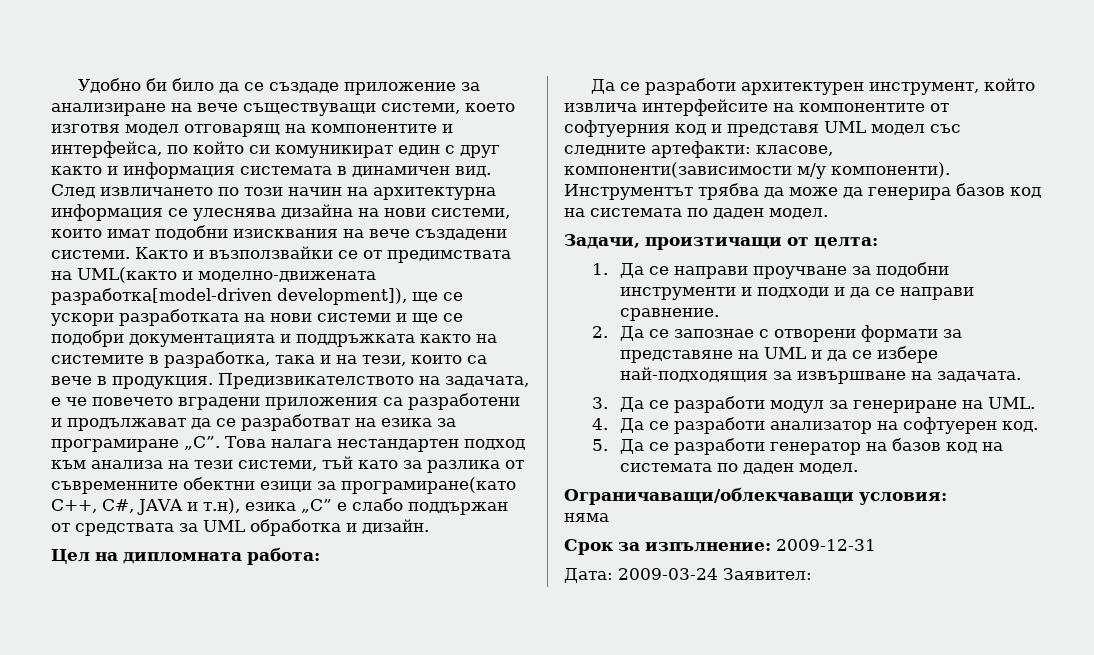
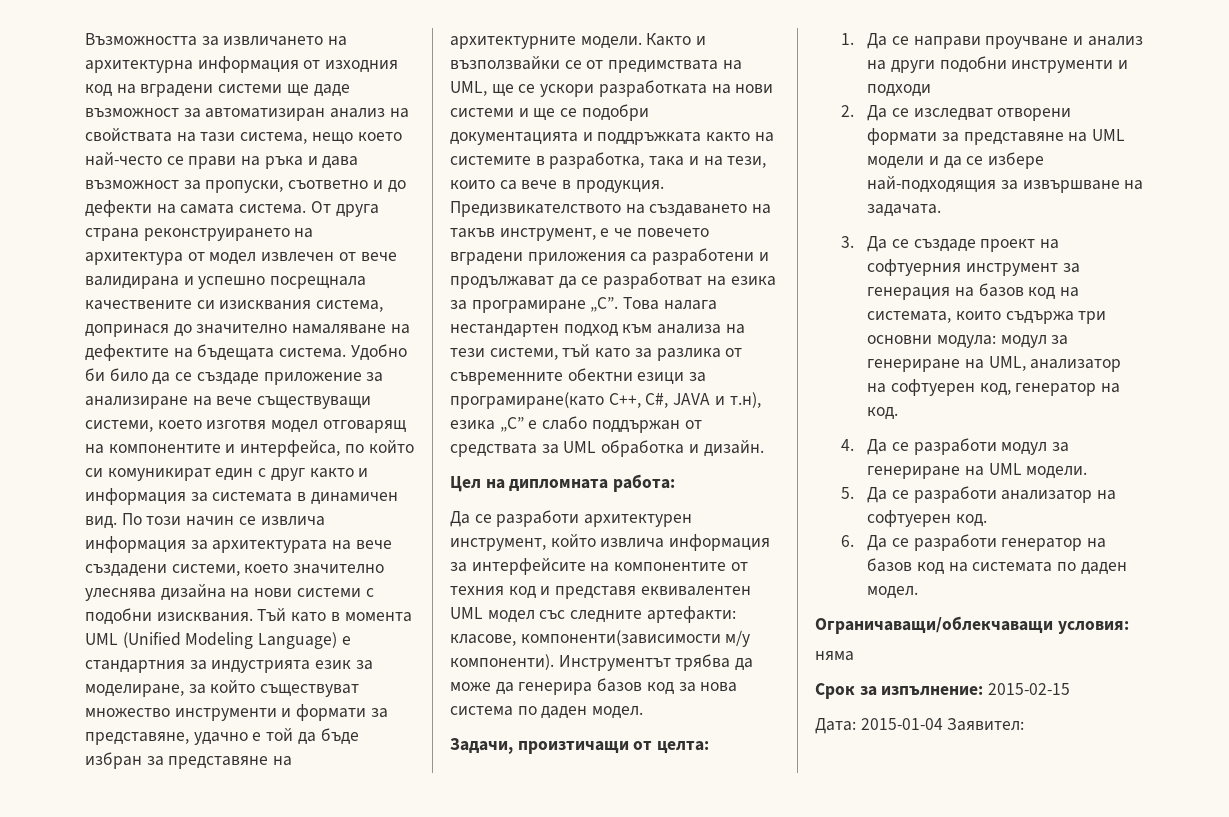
+ Възможността за извличането на архитектурна информация от изходния код на вградени системи ще даде възможност за автоматизиран анализ на свойствата на тази система, нещо което най-често се прави на ръка и дава възможност за пропуски, съответно и до дефекти на самата система. От друга страна реконструирането на архитектура от модел извлечен от вече валидирана и успешно посрещнала качествените си изисквания система, допринася до значително намаляване на дефектите на бъдещата система.
- Удобно би било да се създаде приложение за анализиране на вече съществуващи системи, което изготвя модел отговарящ на компонентите и интерфейса, по който си комуникират един с друг както и информация системата в динамичен вид.
+ Удобно би било да се създаде приложение за анализиране на вече съществуващи системи, което изготвя модел отговарящ на компонентите и интерфейса, по който си комуникират един с друг както и информация за системата в динамичен вид.
- След извличането по този начин на архитектурна информация се улеснява дизайна на нови системи, които имат подобни изисквания на вече създадени системи.
+ По този начин се извлича информация за архитектурата на вече създадени системи, което значително улеснява дизайна на нови системи с подобни изисквания. Тъй като в момента UML (Unified Modeling Language) е стандартния за индустрията език за моделиране, за който съществуват множество инструменти и формати за представяне, удачно е той да бъде избран за представяне на архитектурните модели.
- Както и възползвайки се от предимствата на UML(както и моделно-движената разработка[model-driven development]), ще се ускори разработката на нови системи и ще се подобри документацията и поддръжката както на системите в разработка, така и на тези, които са вече в продукция.
+ Както и възползвайки се от предимствата на UML, ще се ускори разработката на нови системи и ще се подобри документацията и поддръжката както на системите в разработка, така и на тези, които са вече в продукция.
- Предизвикателството на задачата, е че повечето вградени приложения са разработени и продължават да се разработват на езикa за програмиране „C”.
+ Предизвикателството на създаването на такъв инструмент, е че повечето вградени приложения са разработени и продължават да се разработват на езикa за програмиране „C”.
- Да се разработи архитектурен инструмент, който извлича интерфейсите на компонентите от софтуерния код и представя UML модел със следните артефакти: класове, компоненти(зависимости м/у компоненти).
+ Да се разработи архитектурен инструмент, който извлича информация за интерфейсите на компонентите от техния код и представя еквивалентен UML модел със следните артефакти: класове, компоненти(зависимости м/у компоненти).
- Инструментът трябва да може да генерира базов код на системата по даден модел.
+ Инструментът трябва да може да генерира базов код за нова система по даден модел.
- 1. Да се направи проучване за подобни инструменти и подходи и да се направи сравнение.
+ 1. Да се направи проучване и анализ на други подобни инструменти и подходи
- 2. Да се запознае с отворени формати за представяне на UML и да се избере най-подходящия за извършване на задачата.
+ 2. Да се изследват отворени формати за представяне на UML модели и да се избере най-подходящия за извършване на задачата.
- 3. Да се разработи модул за генериране на UML.
- 4. Да се разработи анализатор на софтуерен код.
+ 3. Да се създаде проект на софтуерния инструмент за генерация на базов код на системата, които съдържа три основни модула: модул за генериране на UML, анализатор на софтуерен код, генератор на код.
+ 4. Да се разработи модул за генериране на UML модели.
+ 5. Да се разработи анализатор на софтуерен код.
- 5. Да се разработи генератор на базов код на системата по даден модел.
+ 6. Да се разработи генератор на базов код на системата по даден модел.
- Срок за изпълнение: 2009-12-31
+ Срок за изпълнение: 2015-02-15
- Дата: 2009-03-24 Заявител:
+ Дата: 2015-01-04 Заявител:

